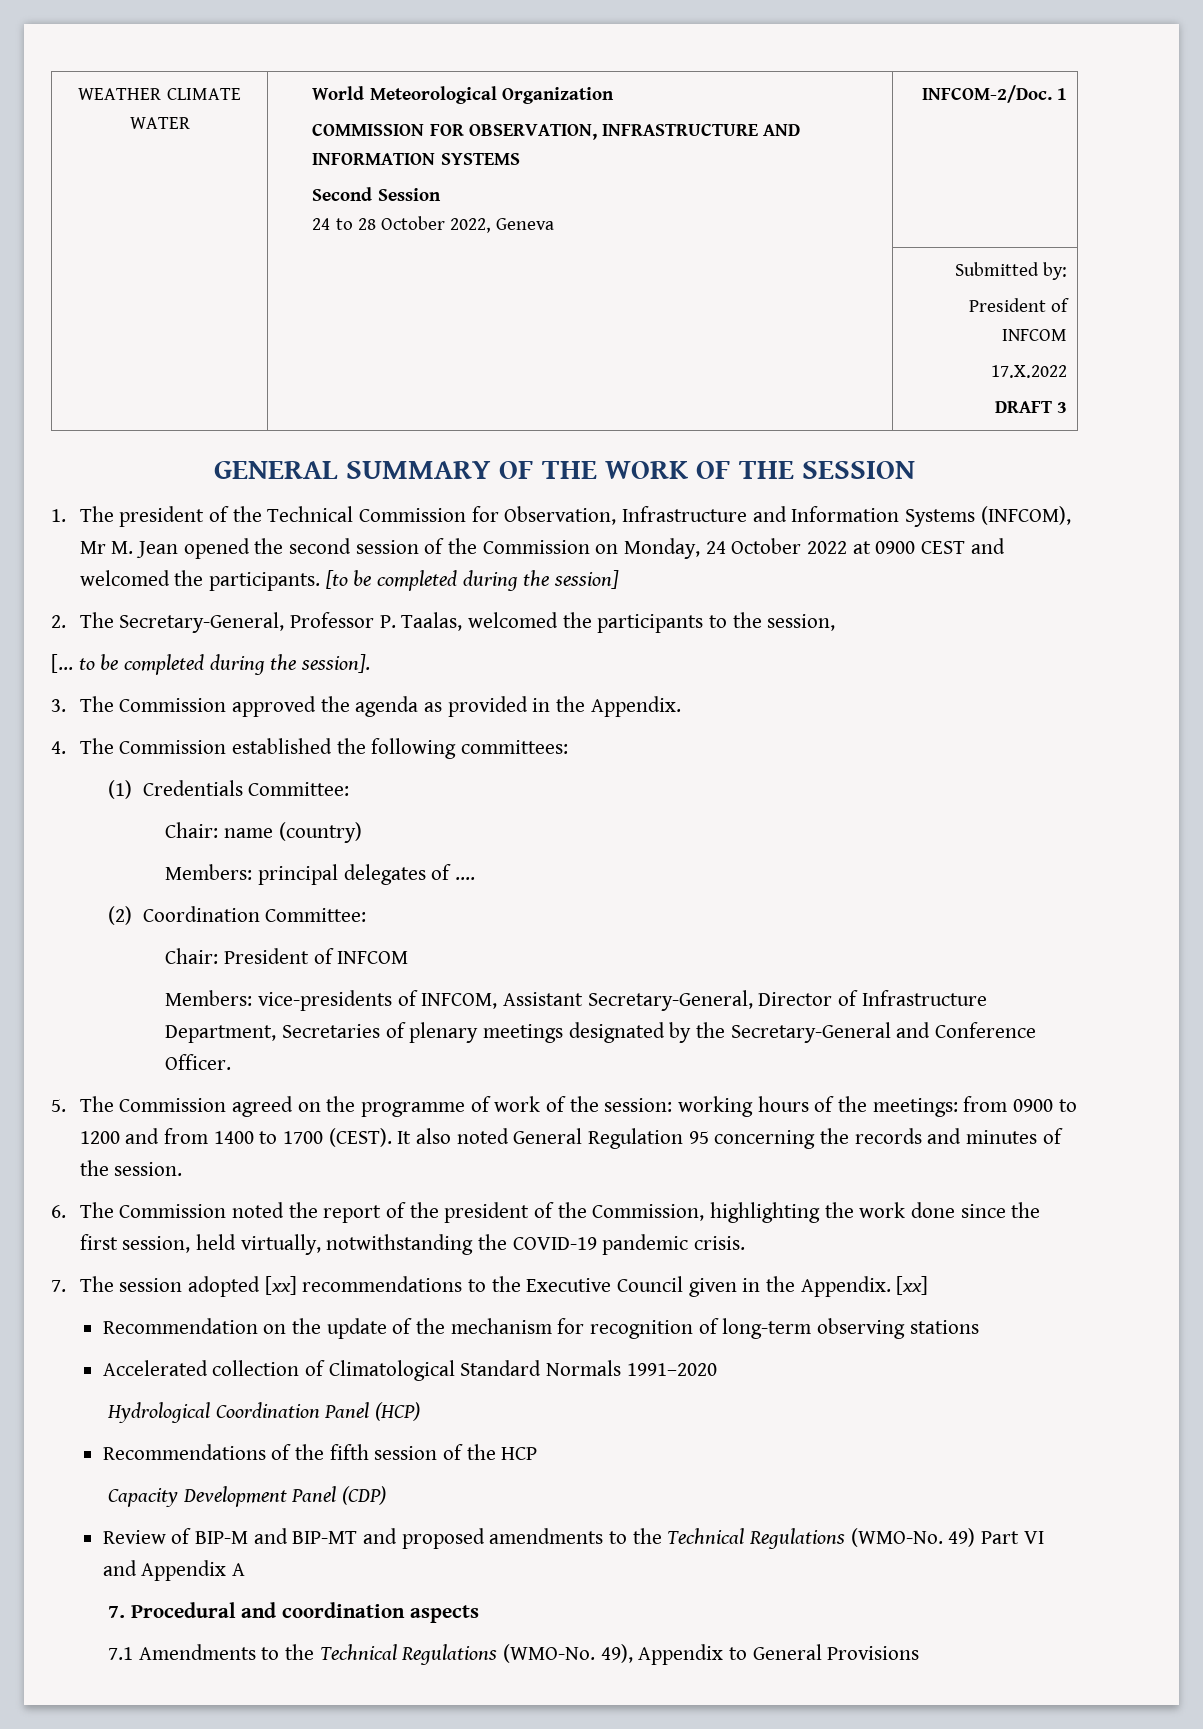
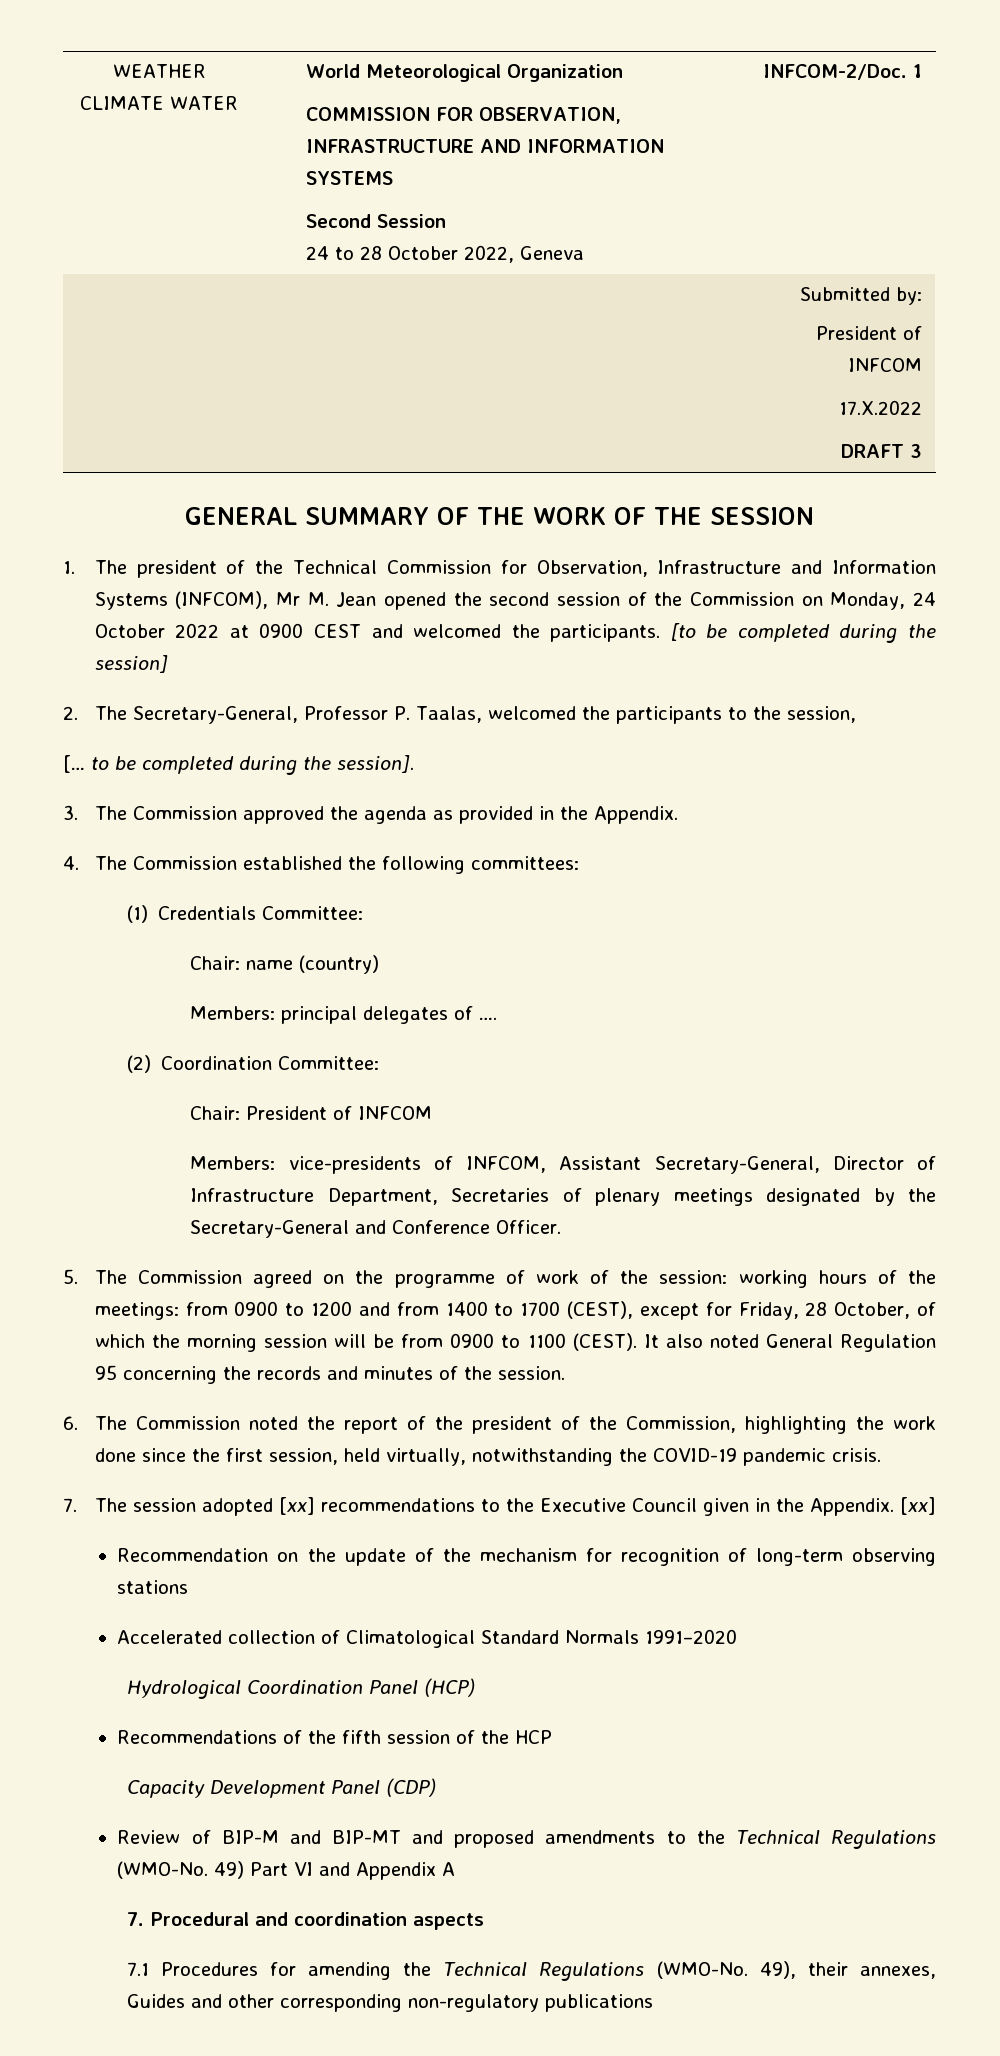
- 5. The Commission agreed on the programme of work of the session: working hours of the meetings: from 0900 to 1200 and from 1400 to 1700 (CEST).
+ 5. The Commission agreed on the programme of work of the session: working hours of the meetings: from 0900 to 1200 and from 1400 to 1700 (CEST), except for Friday, 28 October, of which the morning session will be from 0900 to 1100 (CEST).
- 7.1 Amendments to the Technical Regulations (WMO-No.
+ 7.1 Procedures for amending the Technical Regulations (WMO-No.
- 49), Appendix to General Provisions
+ 49), their annexes, Guides and other corresponding non-regulatory publications

